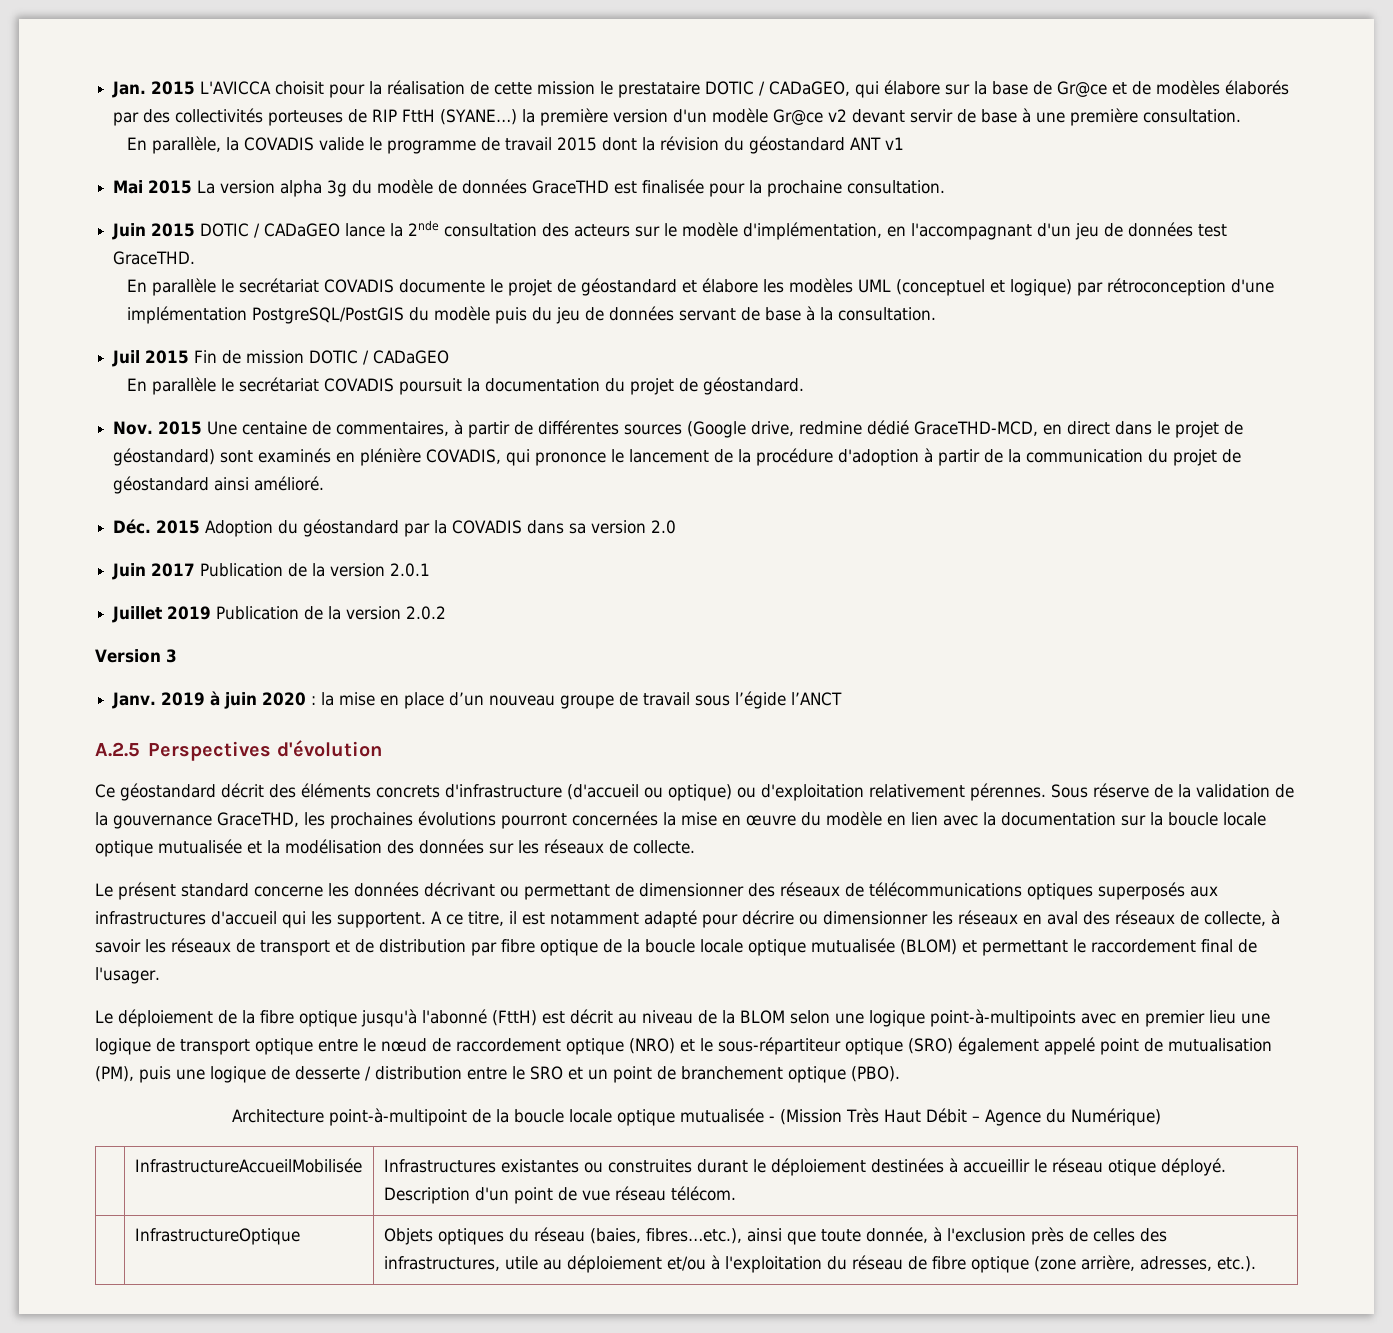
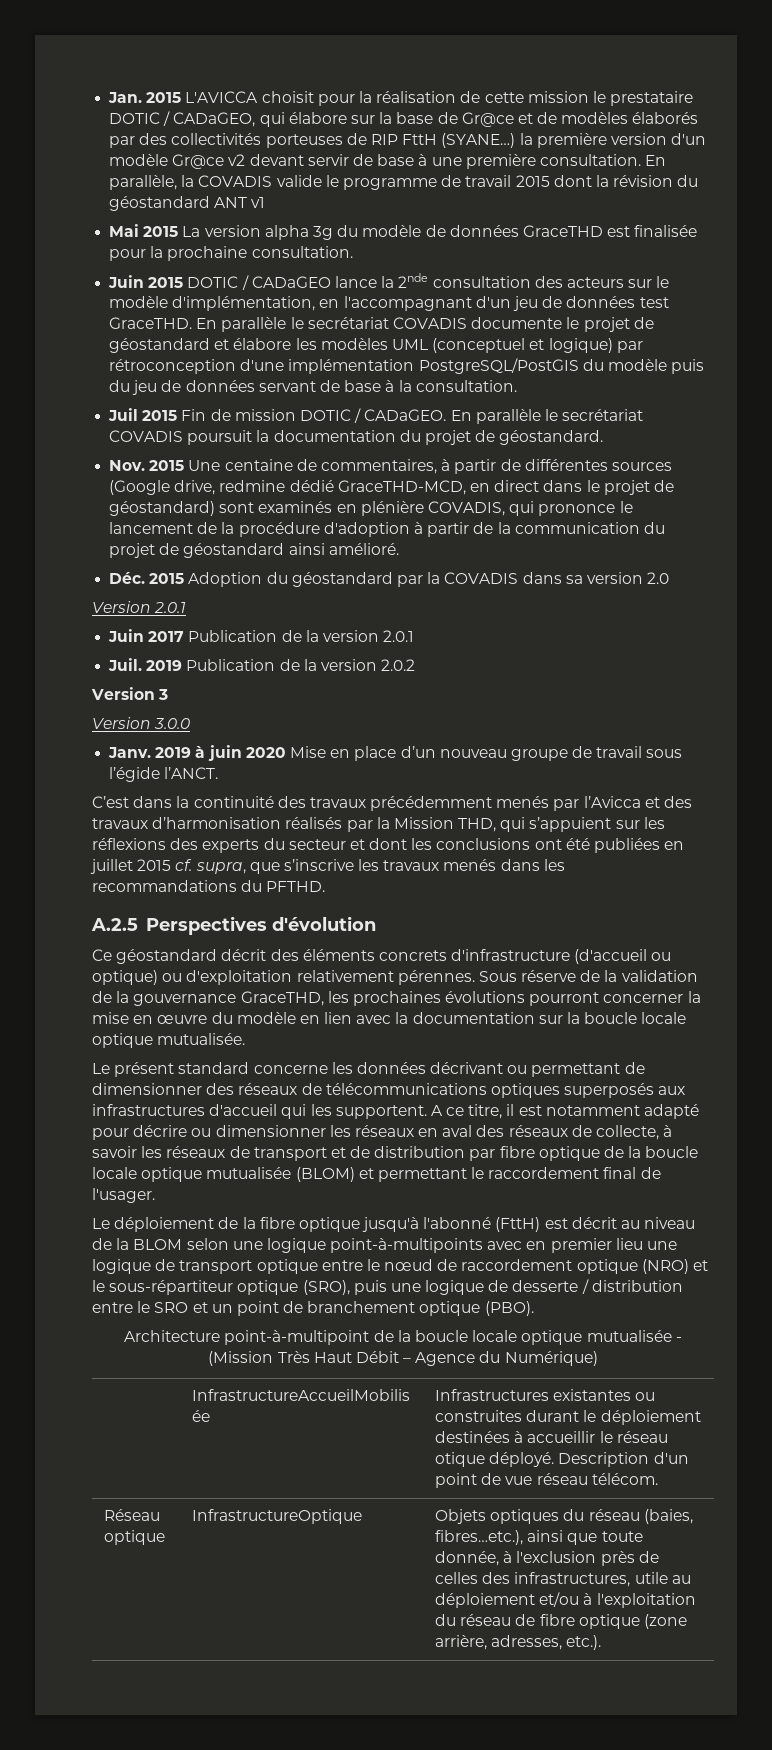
- Jan. 2015 L'AVICCA choisit pour la réalisation de cette mission le prestataire DOTIC / CADaGEO, qui élabore sur la base de Gr@ce et de modèles élaborés par des collectivités porteuses de RIP FttH (SYANE…) la première version d'un modèle Gr@ce v2 devant servir de base à une première consultation.
- En parallèle, la COVADIS valide le programme de travail 2015 dont la révision du géostandard ANT v1
+ Jan. 2015 L'AVICCA choisit pour la réalisation de cette mission le prestataire DOTIC / CADaGEO, qui élabore sur la base de Gr@ce et de modèles élaborés par des collectivités porteuses de RIP FttH (SYANE…) la première version d'un modèle Gr@ce v2 devant servir de base à une première consultation. En parallèle, la COVADIS valide le programme de travail 2015 dont la révision du géostandard ANT v1
- Juin 2015 DOTIC / CADaGEO lance la 2nde consultation des acteurs sur le modèle d'implémentation, en l'accompagnant d'un jeu de données test GraceTHD.
- En parallèle le secrétariat COVADIS documente le projet de géostandard et élabore les modèles UML (conceptuel et logique) par rétroconception d'une implémentation PostgreSQL/PostGIS du modèle puis du jeu de données servant de base à la consultation.
+ Juin 2015 DOTIC / CADaGEO lance la 2nde consultation des acteurs sur le modèle d'implémentation, en l'accompagnant d'un jeu de données test GraceTHD. En parallèle le secrétariat COVADIS documente le projet de géostandard et élabore les modèles UML (conceptuel et logique) par rétroconception d'une implémentation PostgreSQL/PostGIS du modèle puis du jeu de données servant de base à la consultation.
- Juil 2015 Fin de mission DOTIC / CADaGEO
- En parallèle le secrétariat COVADIS poursuit la documentation du projet de géostandard.
+ Juil 2015 Fin de mission DOTIC / CADaGEO. En parallèle le secrétariat COVADIS poursuit la documentation du projet de géostandard.
+ Version 2.0.1
- Juillet 2019 Publication de la version 2.0.2
+ Juil. 2019 Publication de la version 2.0.2
+ Version 3.0.0
- 2019 à juin 2020 : la mise en place d’un nouveau groupe de travail sous l’égide l’ANCT
+ 2019 à juin 2020 Mise en place d’un nouveau groupe de travail sous l’égide l’ANCT.
+ C’est dans la continuité des travaux précédemment menés par l’Avicca et des travaux d’harmonisation réalisés par la Mission THD, qui s’appuient sur les réflexions des experts du secteur et dont les conclusions ont été publiées en juillet 2015 cf. supra, que s’inscrive les travaux menés dans les recommandations du PFTHD.
- Sous réserve de la validation de la gouvernance GraceTHD, les prochaines évolutions pourront concernées la mise en œuvre du modèle en lien avec la documentation sur la boucle locale optique mutualisée et la modélisation des données sur les réseaux de collecte.
+ Sous réserve de la validation de la gouvernance GraceTHD, les prochaines évolutions pourront concerner la mise en œuvre du modèle en lien avec la documentation sur la boucle locale optique mutualisée.
- Le déploiement de la fibre optique jusqu'à l'abonné (FttH) est décrit au niveau de la BLOM selon une logique point-à-multipoints avec en premier lieu une logique de transport optique entre le nœud de raccordement optique (NRO) et le sous-répartiteur optique (SRO) également appelé point de mutualisation (PM), puis une logique de desserte / distribution entre le SRO et un point de branchement optique (PBO).
+ Le déploiement de la fibre optique jusqu'à l'abonné (FttH) est décrit au niveau de la BLOM selon une logique point-à-multipoints avec en premier lieu une logique de transport optique entre le nœud de raccordement optique (NRO) et le sous-répartiteur optique (SRO), puis une logique de desserte / distribution entre le SRO et un point de branchement optique (PBO).
- | InfrastructureOptique | Objets optiques du réseau (baies, fibres…etc.), ainsi que toute donnée, à l'exclusion près de celles des infrastructures, utile au déploiement et/ou à l'exploitation du réseau de fibre optique (zone arrière, adresses, etc.).
+ Réseau optique | InfrastructureOptique | Objets optiques du réseau (baies, fibres…etc.), ainsi que toute donnée, à l'exclusion près de celles des infrastructures, utile au déploiement et/ou à l'exploitation du réseau de fibre optique (zone arrière, adresses, etc.).

